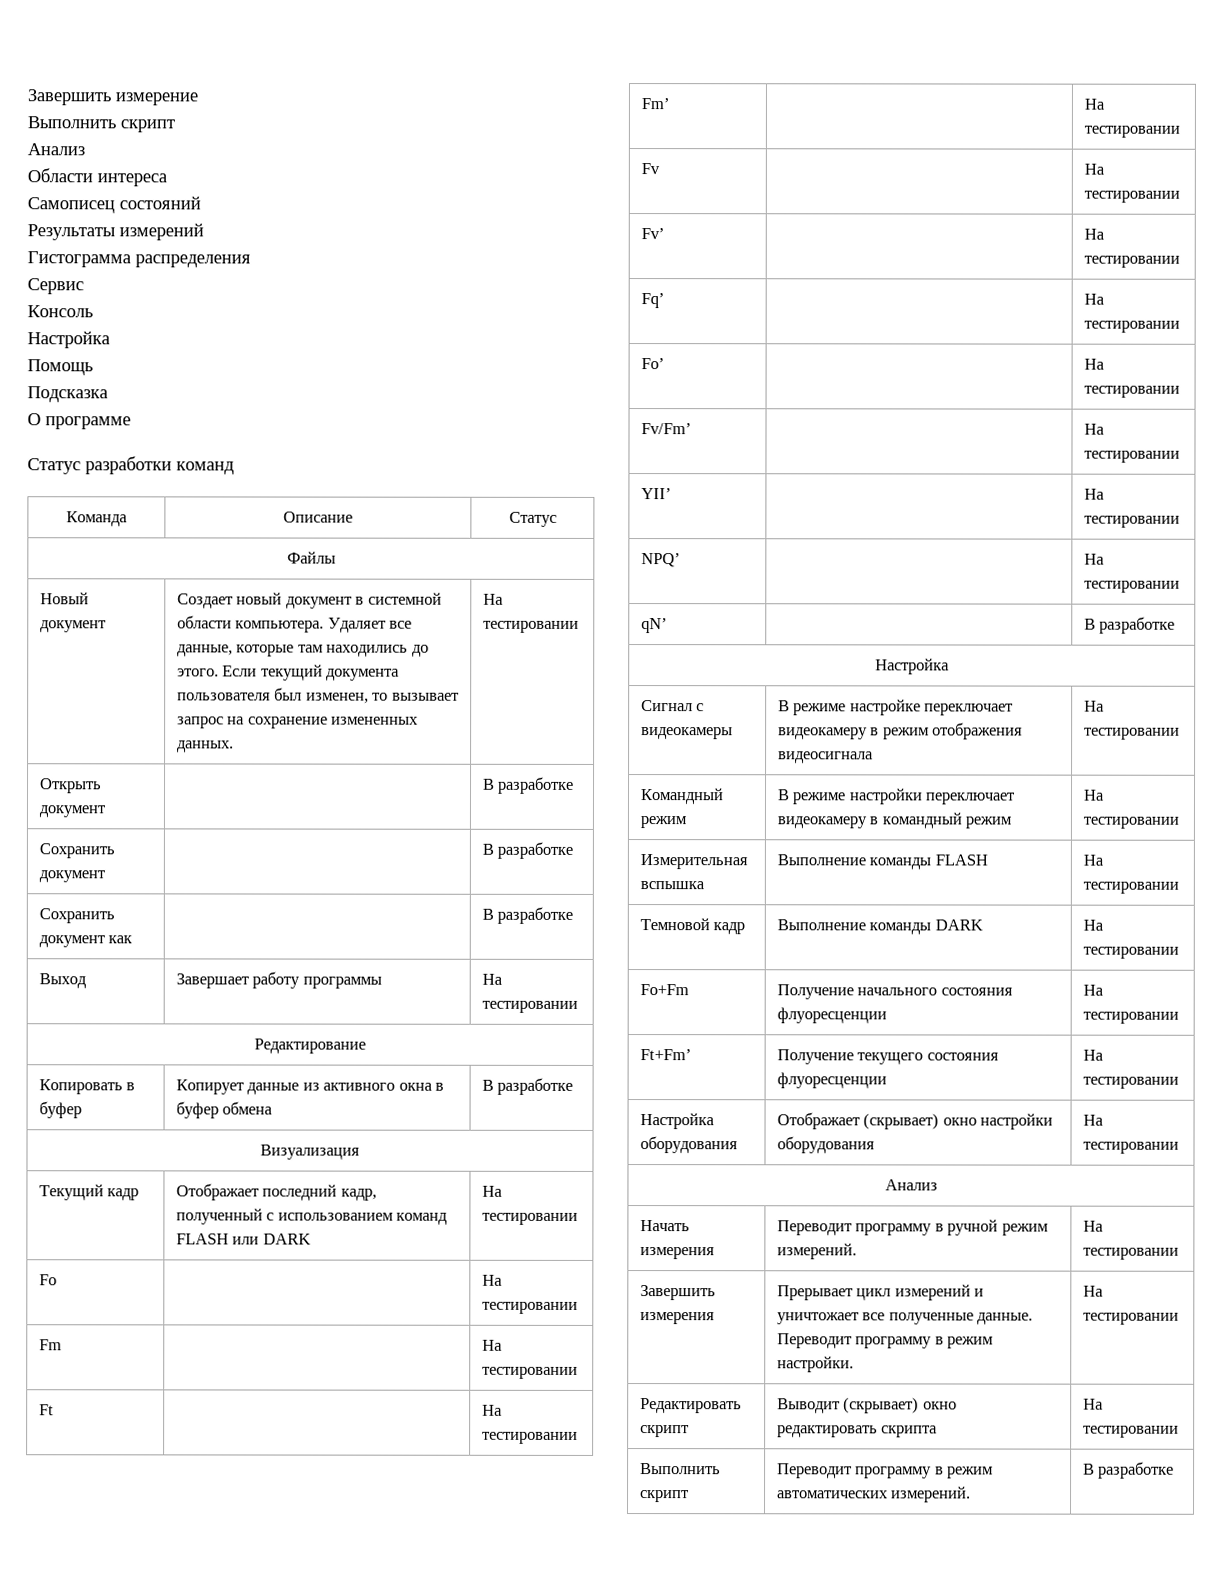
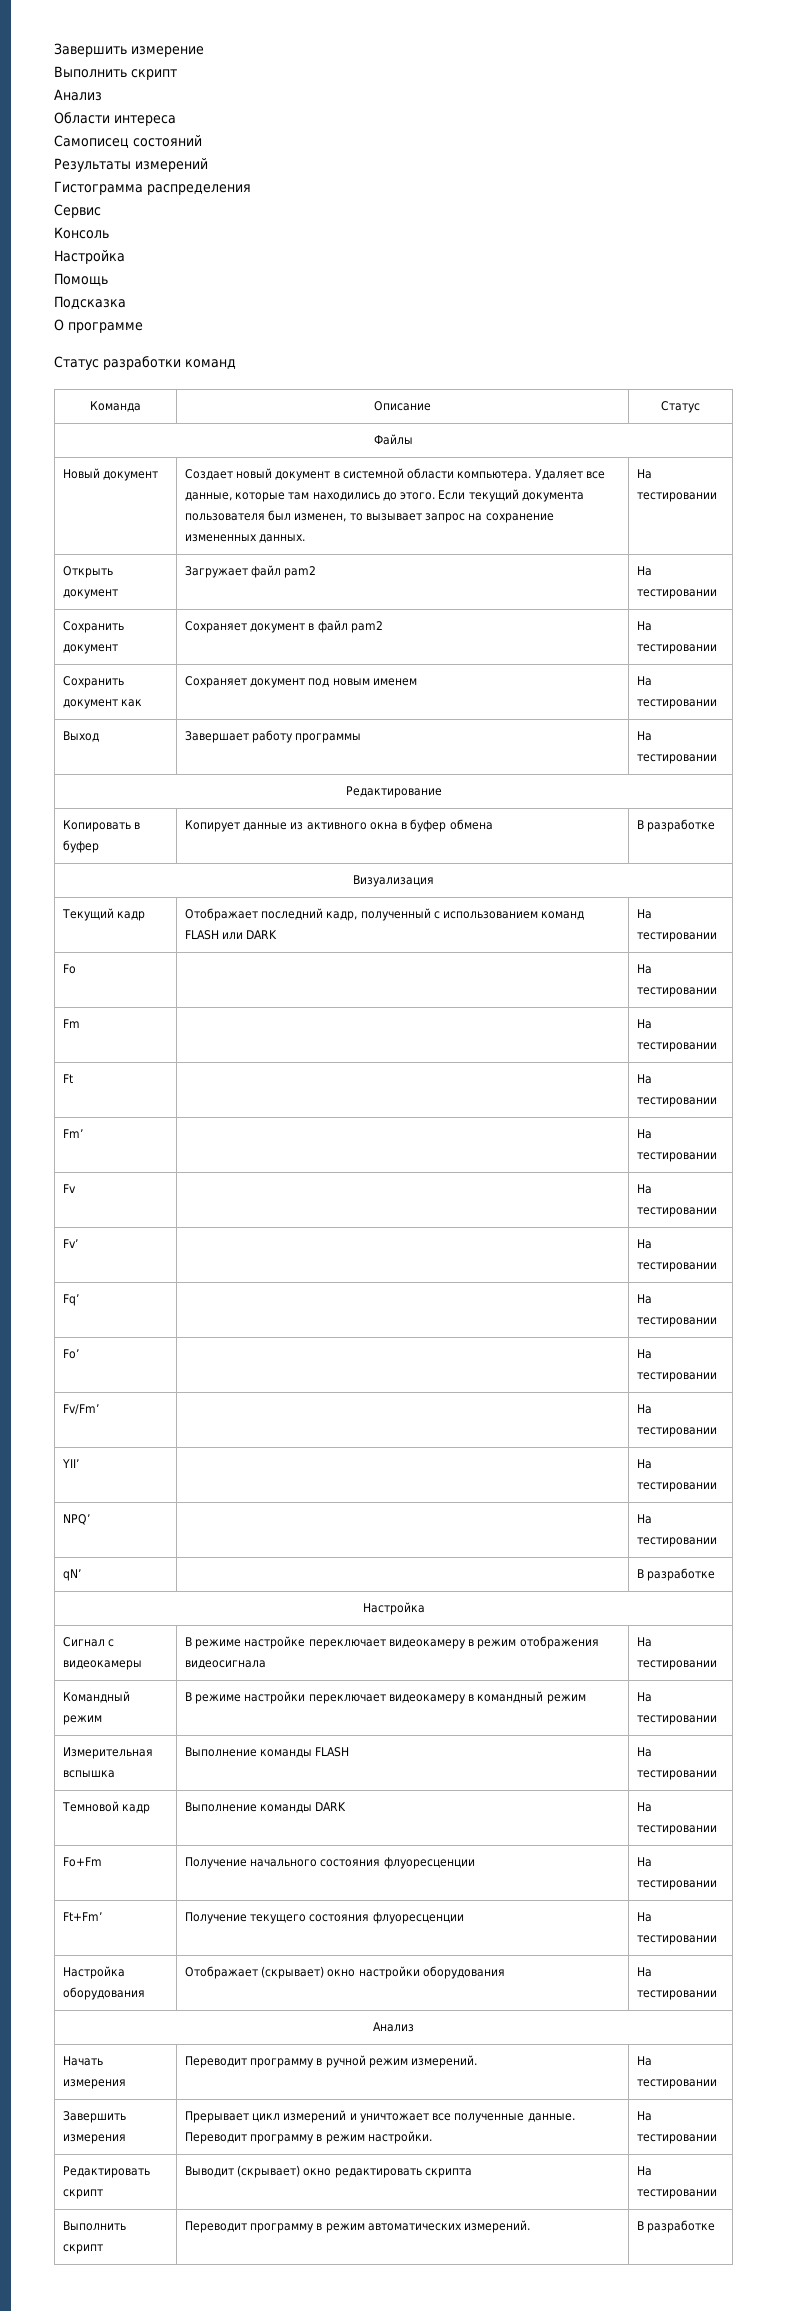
- Открыть документ | | В разработке
- Сохранить документ | | В разработке
- Сохранить документ как | | В разработке
+ Открыть документ | Загружает файл pam2 | На тестировании
+ Сохранить документ | Сохраняет документ в файл pam2 | На тестировании
+ Сохранить документ как | Сохраняет документ под новым именем | На тестировании

